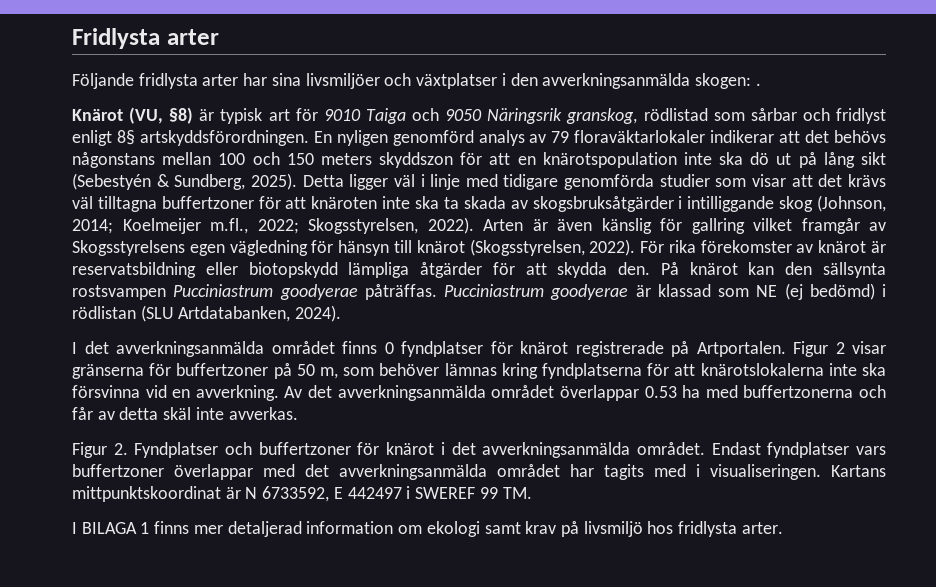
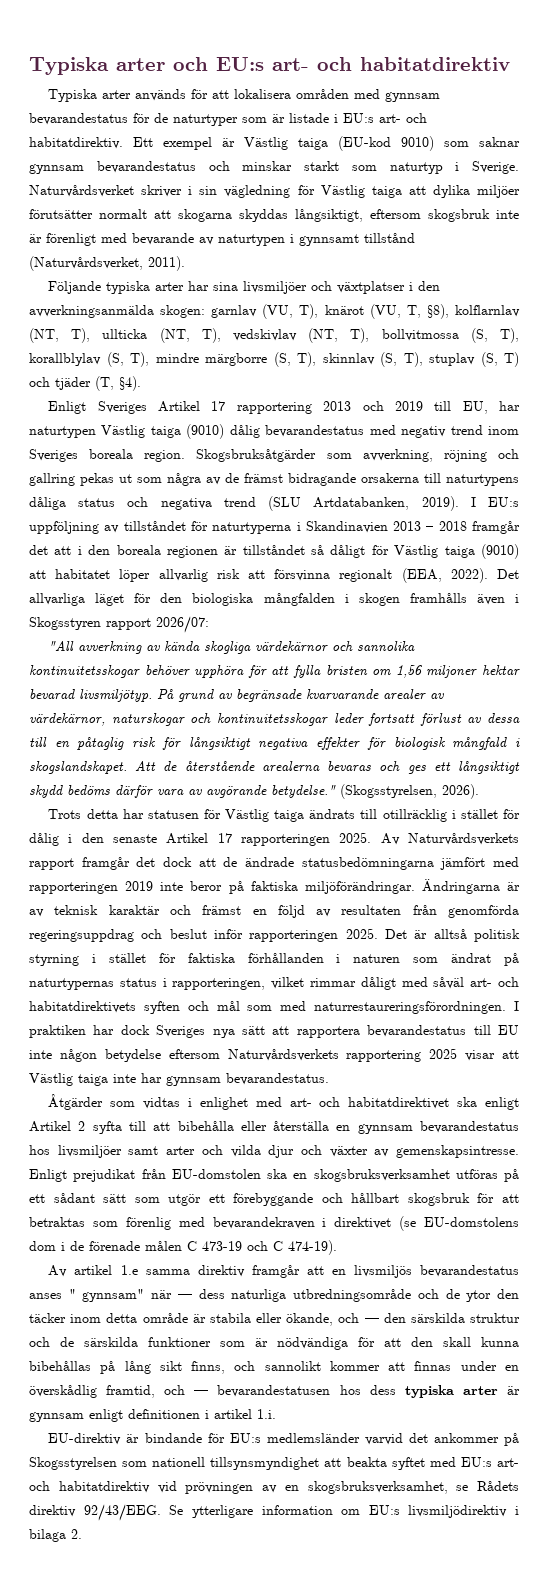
- Fridlysta arter
+ Typiska arter och EU:s art- och habitatdirektiv
+ Typiska arter används för att lokalisera områden med gynnsam bevarandestatus för de naturtyper som är listade i EU:s art- och habitatdirektiv. Ett exempel är Västlig taiga (EU-kod 9010) som saknar gynnsam bevarandestatus och minskar starkt som naturtyp i Sverige. Naturvårdsverket skriver i sin vägledning för Västlig taiga att dylika miljöer förutsätter normalt att skogarna skyddas långsiktigt, eftersom skogsbruk inte är förenligt med bevarande av naturtypen i gynnsamt tillstånd (Naturvårdsverket, 2011).
- Följande fridlysta arter har sina livsmiljöer och växtplatser i den avverkningsanmälda skogen: .
- Knärot (VU, §8) är typisk art för 9010 Taiga och 9050 Näringsrik granskog, rödlistad som sårbar och fridlyst enligt 8§ artskyddsförordningen. En nyligen genomförd analys av 79 floraväktarlokaler indikerar att det behövs någonstans mellan 100 och 150 meters skyddszon för att en knärotspopulation inte ska dö ut på lång sikt (Sebestyén & Sundberg, 2025). Detta ligger väl i linje med tidigare genomförda studier som visar att det krävs väl tilltagna buffertzoner för att knäroten inte ska ta skada av skogsbruksåtgärder i intilliggande skog (Johnson, 2014; Koelmeijer m.fl., 2022; Skogsstyrelsen, 2022). Arten är även känslig för gallring vilket framgår av Skogsstyrelsens egen vägledning för hänsyn till knärot (Skogsstyrelsen, 2022). För rika förekomster av knärot är reservatsbildning eller biotopskydd lämpliga åtgärder för att skydda den. På knärot kan den sällsynta rostsvampen Pucciniastrum goodyerae påträffas. Pucciniastrum goodyerae är klassad som NE (ej bedömd) i rödlistan (SLU Artdatabanken, 2024).
- I det avverkningsanmälda området finns 0 fyndplatser för knärot registrerade på Artportalen. Figur 2 visar gränserna för buffertzoner på 50 m, som behöver lämnas kring fyndplatserna för att knärotslokalerna inte ska försvinna vid en avverkning. Av det avverkningsanmälda området överlappar 0.53 ha med buffertzonerna och får av detta skäl inte avverkas.
- Figur 2. Fyndplatser och buffertzoner för knärot i det avverkningsanmälda området. Endast fyndplatser vars buffertzoner överlappar med det avverkningsanmälda området har tagits med i visualiseringen. Kartans mittpunktskoordinat är N 6733592, E 442497 i SWEREF 99 TM.
- I BILAGA 1 finns mer detaljerad information om ekologi samt krav på livsmiljö hos fridlysta arter.
+ Följande typiska arter har sina livsmiljöer och växtplatser i den avverkningsanmälda skogen: garnlav (VU, T), knärot (VU, T, §8), kolflarnlav (NT, T), ullticka (NT, T), vedskivlav (NT, T), bollvitmossa (S, T), korallblylav (S, T), mindre märgborre (S, T), skinnlav (S, T), stuplav (S, T) och tjäder (T, §4).
+ Enligt Sveriges Artikel 17 rapportering 2013 och 2019 till EU, har naturtypen Västlig taiga (9010) dålig bevarandestatus med negativ trend inom Sveriges boreala region. Skogsbruksåtgärder som avverkning, röjning och gallring pekas ut som några av de främst bidragande orsakerna till naturtypens dåliga status och negativa trend (SLU Artdatabanken, 2019). I EU:s uppföljning av tillståndet för naturtyperna i Skandinavien 2013 – 2018 framgår det att i den boreala regionen är tillståndet så dåligt för Västlig taiga (9010) att habitatet löper allvarlig risk att försvinna regionalt (EEA, 2022). Det allvarliga läget för den biologiska mångfalden i skogen framhålls även i Skogsstyren rapport 2026/07:
+ "All avverkning av kända skogliga värdekärnor och sannolika kontinuitetsskogar behöver upphöra för att fylla bristen om 1,56 miljoner hektar bevarad livsmiljötyp. På grund av begränsade kvarvarande arealer av värdekärnor, naturskogar och kontinuitetsskogar leder fortsatt förlust av dessa till en påtaglig risk för långsiktigt negativa effekter för biologisk mångfald i skogslandskapet. Att de återstående arealerna bevaras och ges ett långsiktigt skydd bedöms därför vara av avgörande betydelse." (Skogsstyrelsen, 2026).
+ Trots detta har statusen för Västlig taiga ändrats till otillräcklig i stället för dålig i den senaste Artikel 17 rapporteringen 2025. Av Naturvårdsverkets rapport framgår det dock att de ändrade statusbedömningarna jämfört med rapporteringen 2019 inte beror på faktiska miljöförändringar. Ändringarna är av teknisk karaktär och främst en följd av resultaten från genomförda regeringsuppdrag och beslut inför rapporteringen 2025. Det är alltså politisk styrning i stället för faktiska förhållanden i naturen som ändrat på naturtypernas status i rapporteringen, vilket rimmar dåligt med såväl art- och habitatdirektivets syften och mål som med naturrestaureringsförordningen. I praktiken har dock Sveriges nya sätt att rapportera bevarandestatus till EU inte någon betydelse eftersom Naturvårdsverkets rapportering 2025 visar att Västlig taiga inte har gynnsam bevarandestatus.
+ Åtgärder som vidtas i enlighet med art- och habitatdirektivet ska enligt Artikel 2 syfta till att bibehålla eller återställa en gynnsam bevarandestatus hos livsmiljöer samt arter och vilda djur och växter av gemenskapsintresse. Enligt prejudikat från EU-domstolen ska en skogsbruksverksamhet utföras på ett sådant sätt som utgör ett förebyggande och hållbart skogsbruk för att betraktas som förenlig med bevarandekraven i direktivet (se EU-domstolens dom i de förenade målen C 473-19 och C 474-19).
+ Av artikel 1.e samma direktiv framgår att en livsmiljös bevarandestatus anses " gynnsam" när — dess naturliga utbredningsområde och de ytor den täcker inom detta område är stabila eller ökande, och — den särskilda struktur och de särskilda funktioner som är nödvändiga för att den skall kunna bibehållas på lång sikt finns, och sannolikt kommer att finnas under en överskådlig framtid, och — bevarandestatusen hos dess typiska arter är gynnsam enligt definitionen i artikel 1.i.
+ EU-direktiv är bindande för EU:s medlemsländer varvid det ankommer på Skogsstyrelsen som nationell tillsynsmyndighet att beakta syftet med EU:s art- och habitatdirektiv vid prövningen av en skogsbruksverksamhet, se Rådets direktiv 92/43/EEG. Se ytterligare information om EU:s livsmiljödirektiv i bilaga 2.

